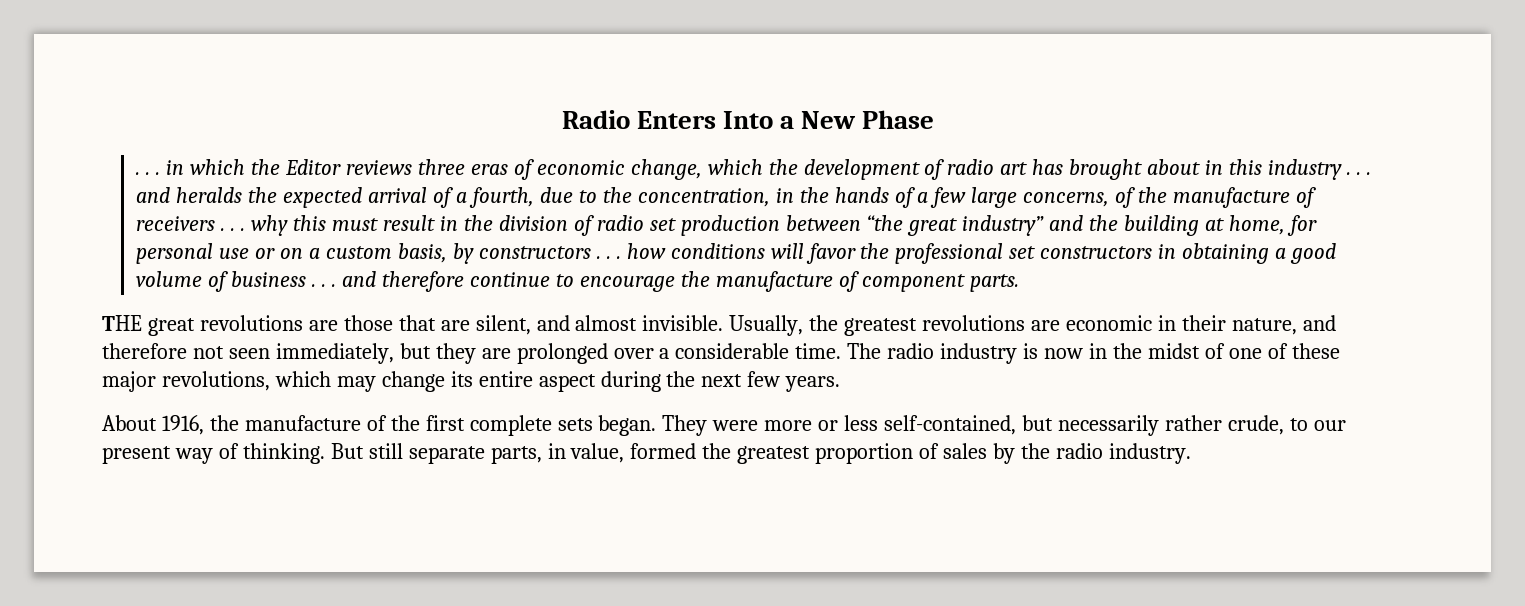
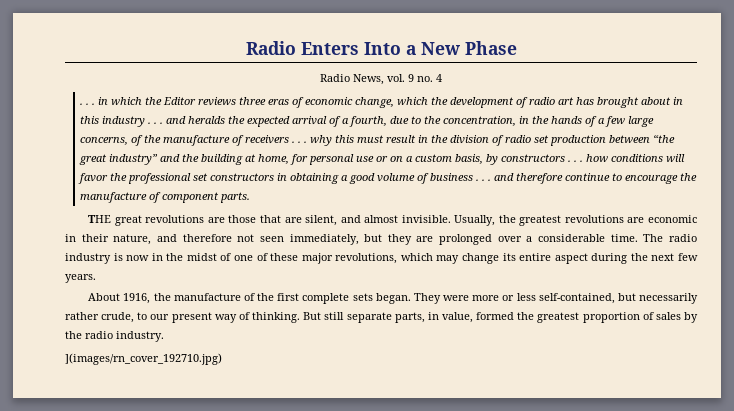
+ Radio News, vol. 9 no. 4
+ ](images/rn_cover_192710.jpg)

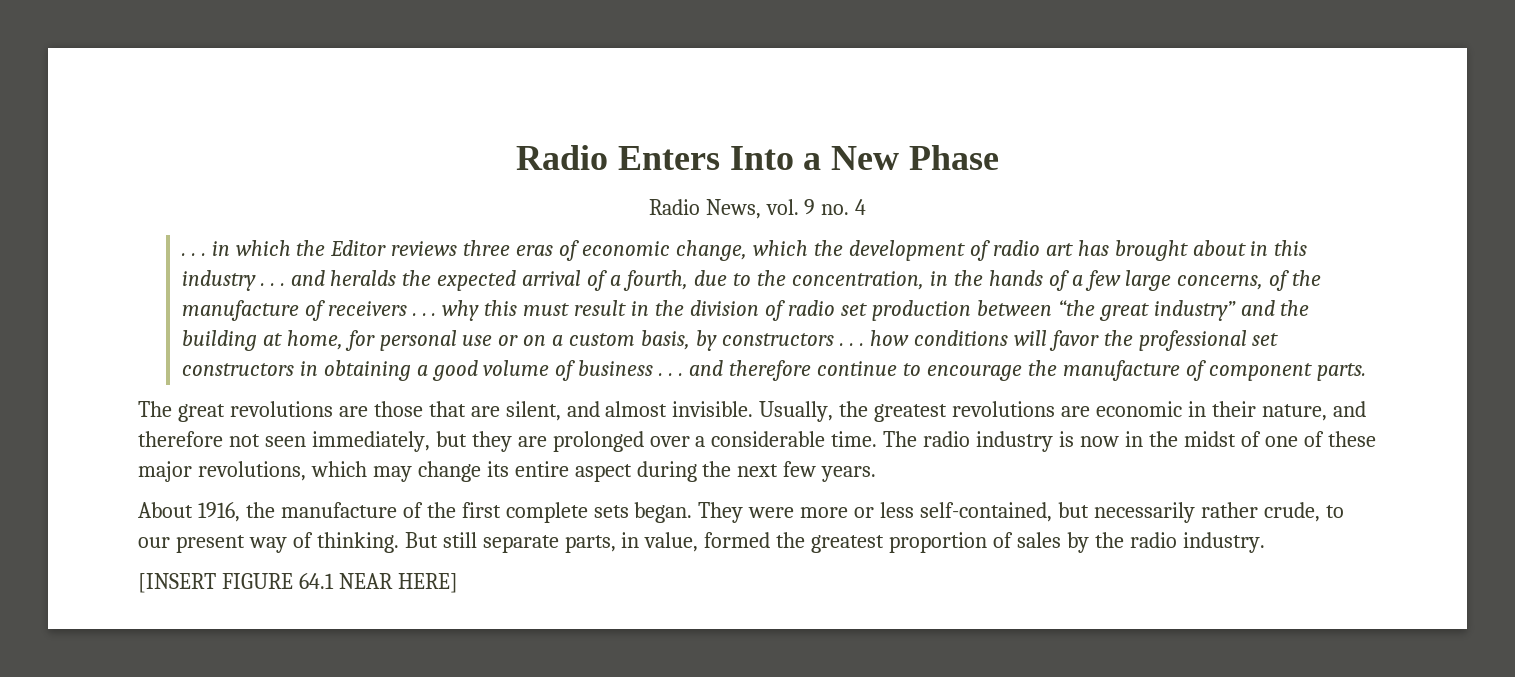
- THE great revolutions are those that are silent, and almost invisible.
+ The great revolutions are those that are silent, and almost invisible.
- ](images/rn_cover_192710.jpg)
+ [INSERT FIGURE 64.1 NEAR HERE]

